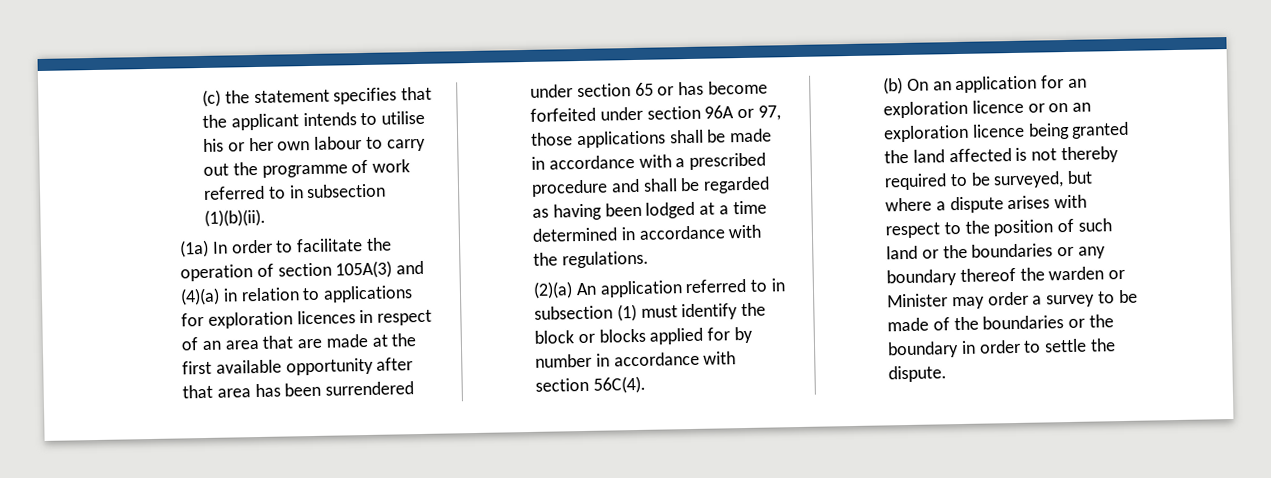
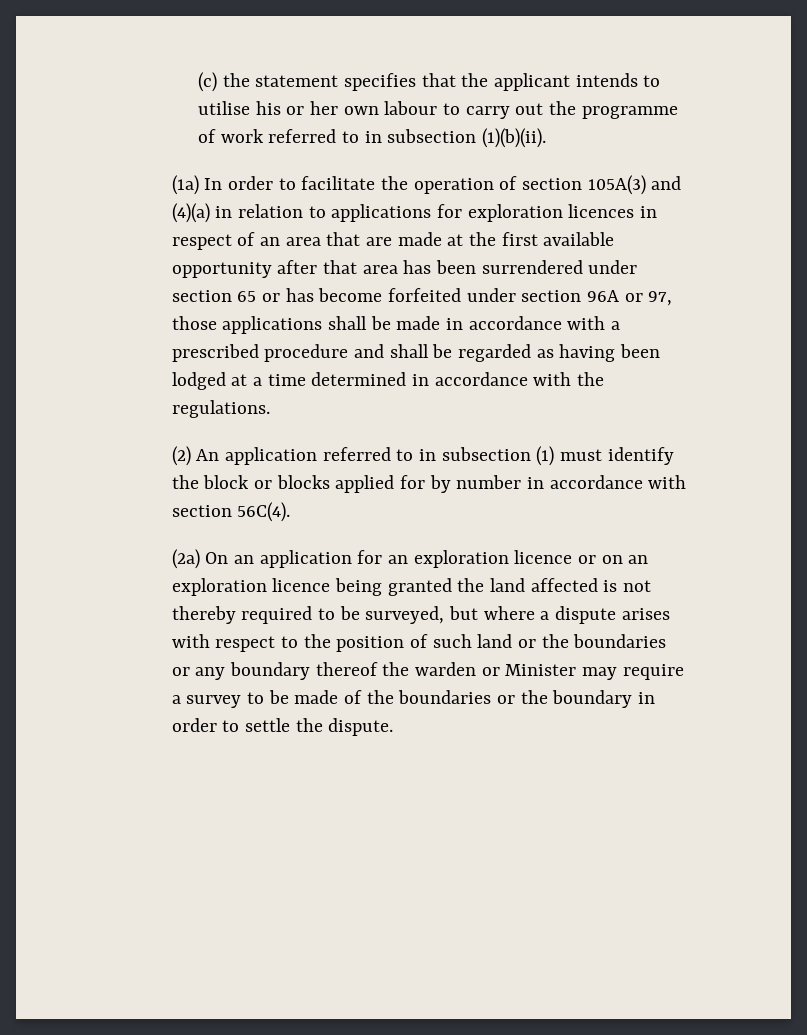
- (2)(a) An application referred to in subsection (1) must identify the block or blocks applied for by number in accordance with section 56C(4).
+ (2) An application referred to in subsection (1) must identify the block or blocks applied for by number in accordance with section 56C(4).
- (b) On an application for an exploration licence or on an exploration licence being granted the land affected is not thereby required to be surveyed, but where a dispute arises with respect to the position of such land or the boundaries or any boundary thereof the warden or Minister may order a survey to be made of the boundaries or the boundary in order to settle the dispute.
+ (2a) On an application for an exploration licence or on an exploration licence being granted the land affected is not thereby required to be surveyed, but where a dispute arises with respect to the position of such land or the boundaries or any boundary thereof the warden or Minister may require a survey to be made of the boundaries or the boundary in order to settle the dispute.

